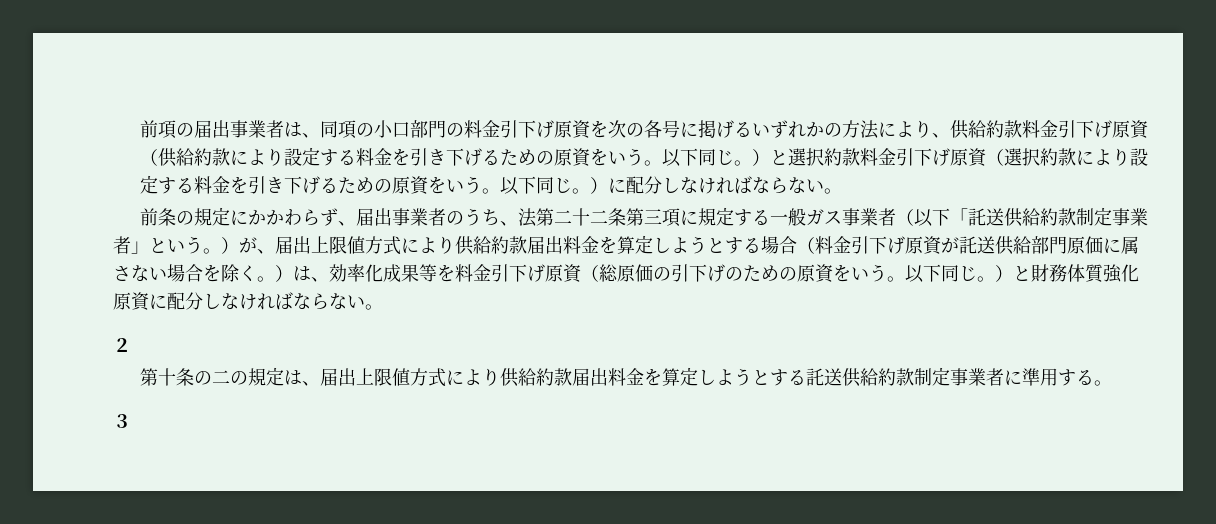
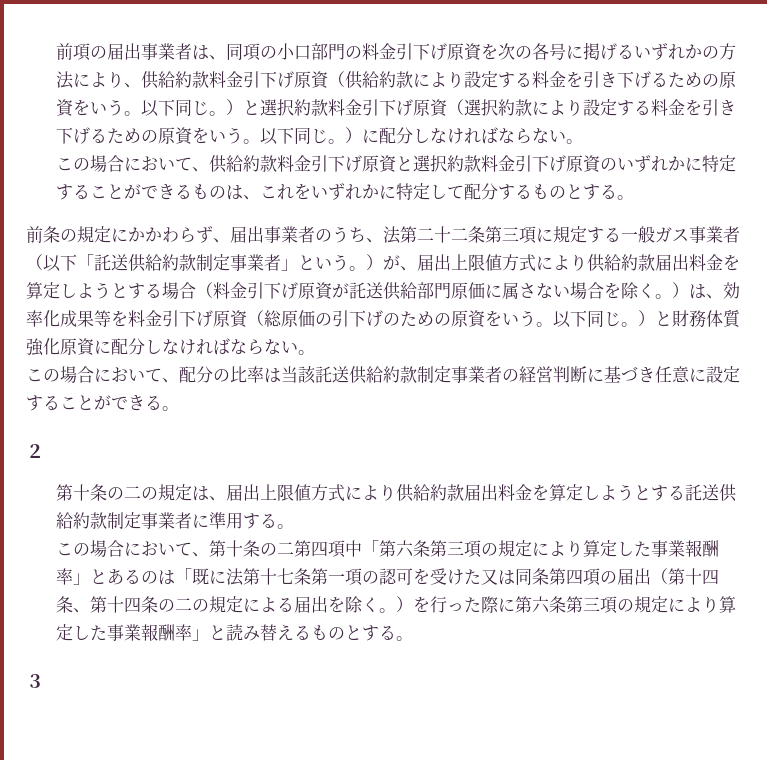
+ この場合において、供給約款料金引下げ原資と選択約款料金引下げ原資のいずれかに特定することができるものは、これをいずれかに特定して配分するものとする。
+ この場合において、配分の比率は当該託送供給約款制定事業者の経営判断に基づき任意に設定することができる。
+ この場合において、第十条の二第四項中「第六条第三項の規定により算定した事業報酬率」とあるのは「既に法第十七条第一項の認可を受けた又は同条第四項の届出（第十四条、第十四条の二の規定による届出を除く。）を行った際に第六条第三項の規定により算定した事業報酬率」と読み替えるものとする。

